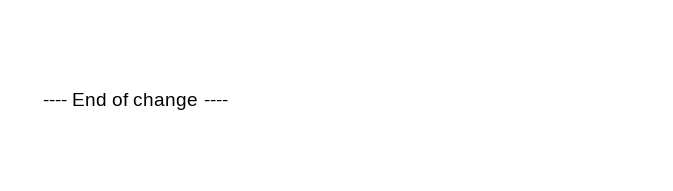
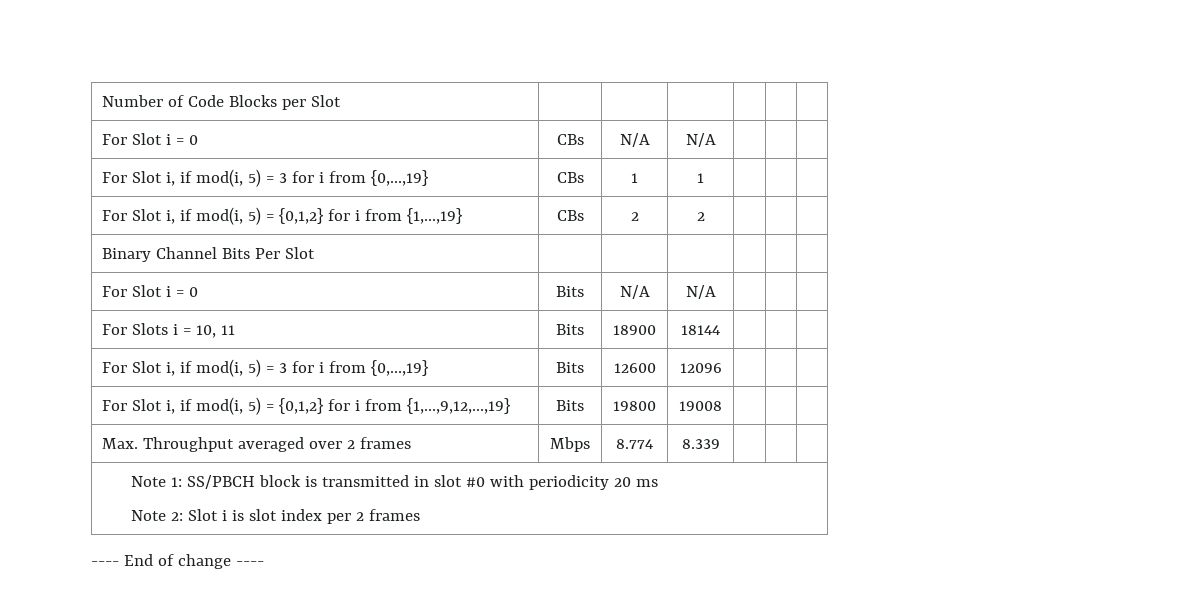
+ Number of Code Blocks per Slot | | | | | |
+ For Slot i = 0 | CBs | N/A | N/A | | |
+ For Slot i, if mod(i, 5) = 3 for i from {0,…,19} | CBs | 1 | 1 | | |
+ For Slot i, if mod(i, 5) = {0,1,2} for i from {1,…,19} | CBs | 2 | 2 | | |
+ Binary Channel Bits Per Slot | | | | | |
+ For Slot i = 0 | Bits | N/A | N/A | | |
+ For Slots i = 10, 11 | Bits | 18900 | 18144 | | |
+ For Slot i, if mod(i, 5) = 3 for i from {0,…,19} | Bits | 12600 | 12096 | | |
+ For Slot i, if mod(i, 5) = {0,1,2} for i from {1,…,9,12,…,19} | Bits | 19800 | 19008 | | |
+ Max. Throughput averaged over 2 frames | Mbps | 8.774 | 8.339 | | |
+ Note 1: SS/PBCH block is transmitted in slot #0 with periodicity 20 ms
+ Note 2: Slot i is slot index per 2 frames

